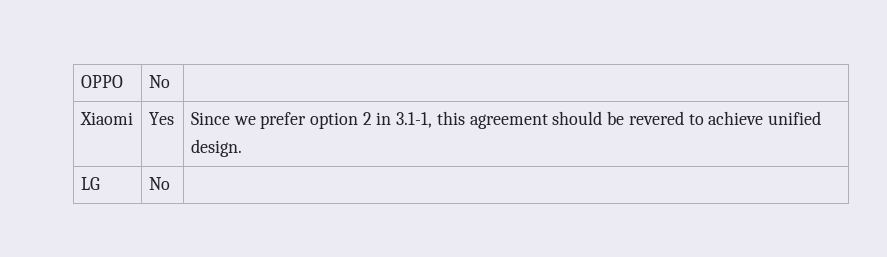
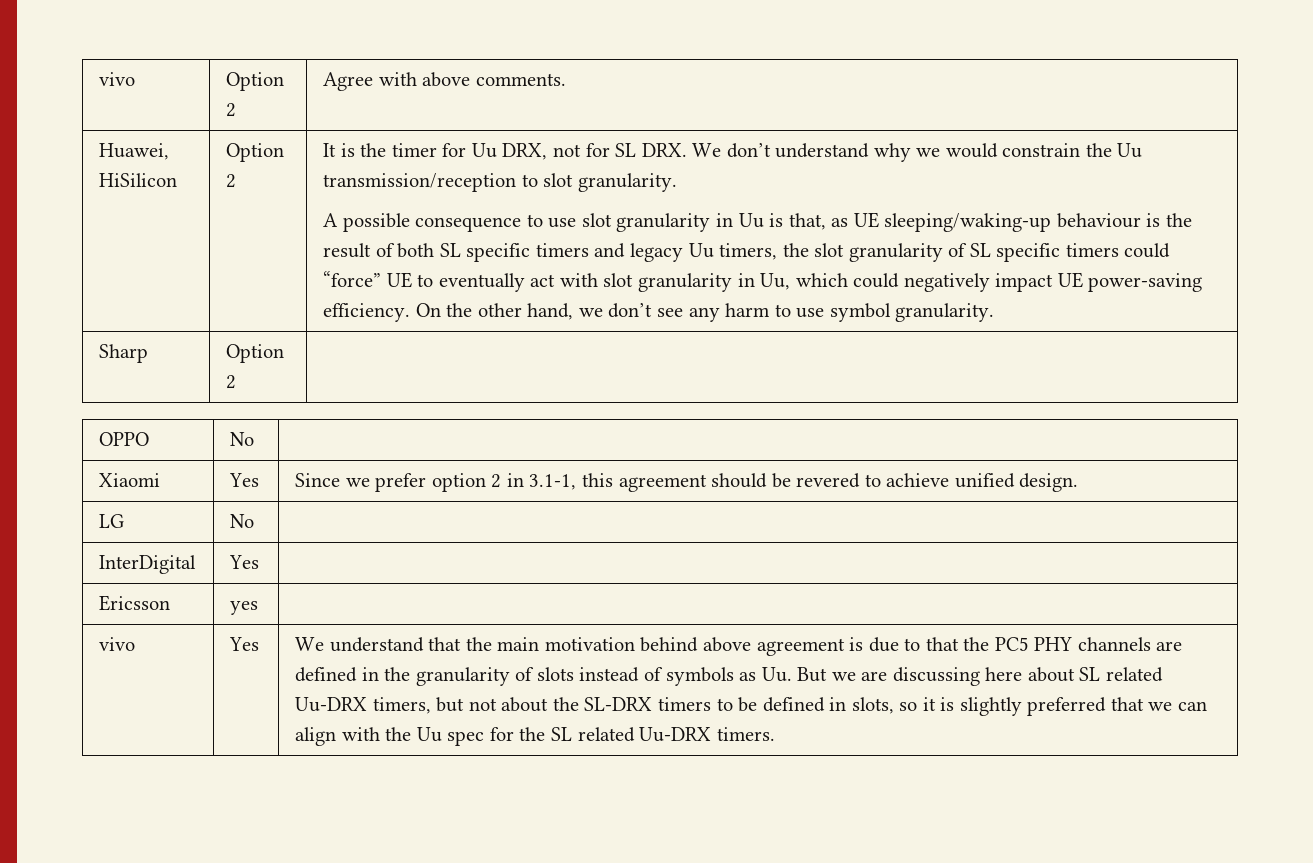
+ vivo | Option 2 | Agree with above comments.
+ Huawei, HiSilicon | Option 2 | It is the timer for Uu DRX, not for SL DRX. We don’t understand why we would constrain the Uu transmission/reception to slot granularity.
+ A possible consequence to use slot granularity in Uu is that, as UE sleeping/waking-up behaviour is the result of both SL specific timers and legacy Uu timers, the slot granularity of SL specific timers could “force” UE to eventually act with slot granularity in Uu, which could negatively impact UE power-saving efficiency. On the other hand, we don’t see any harm to use symbol granularity.
+ Sharp | Option 2 |
+ InterDigital | Yes |
+ Ericsson | yes |
+ vivo | Yes | We understand that the main motivation behind above agreement is due to that the PC5 PHY channels are defined in the granularity of slots instead of symbols as Uu. But we are discussing here about SL related Uu-DRX timers, but not about the SL-DRX timers to be defined in slots, so it is slightly preferred that we can align with the Uu spec for the SL related Uu-DRX timers.

